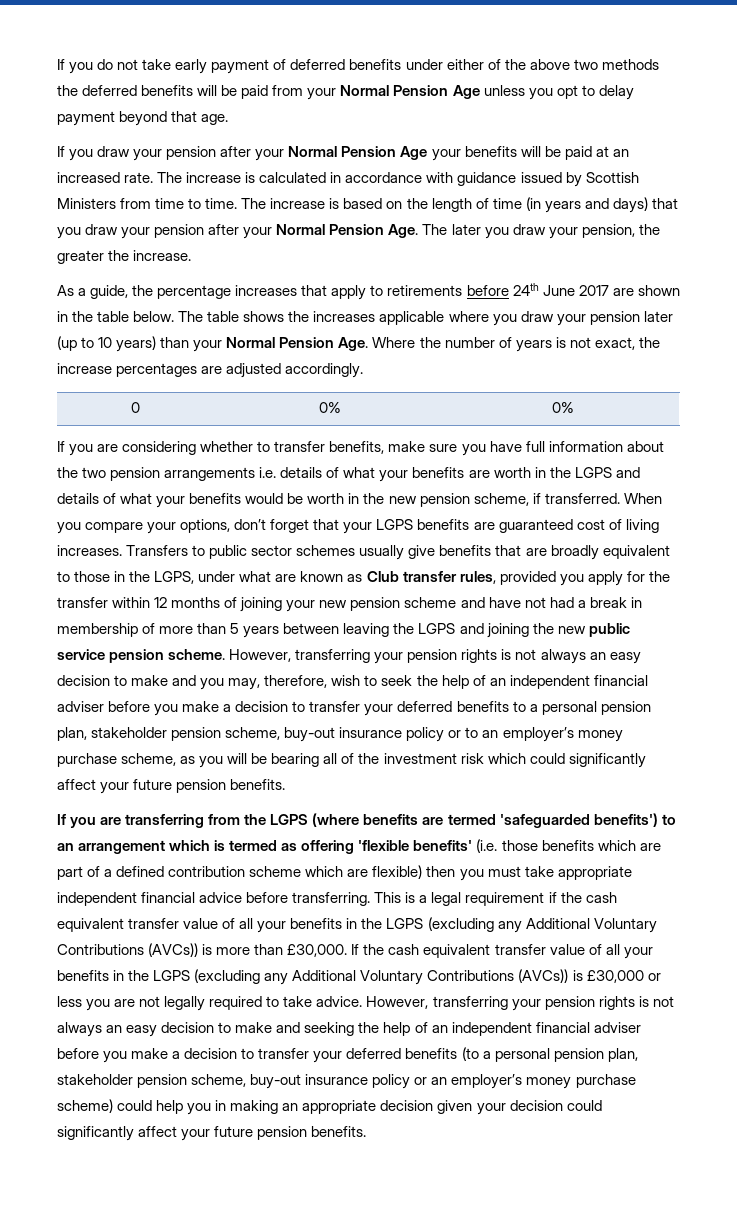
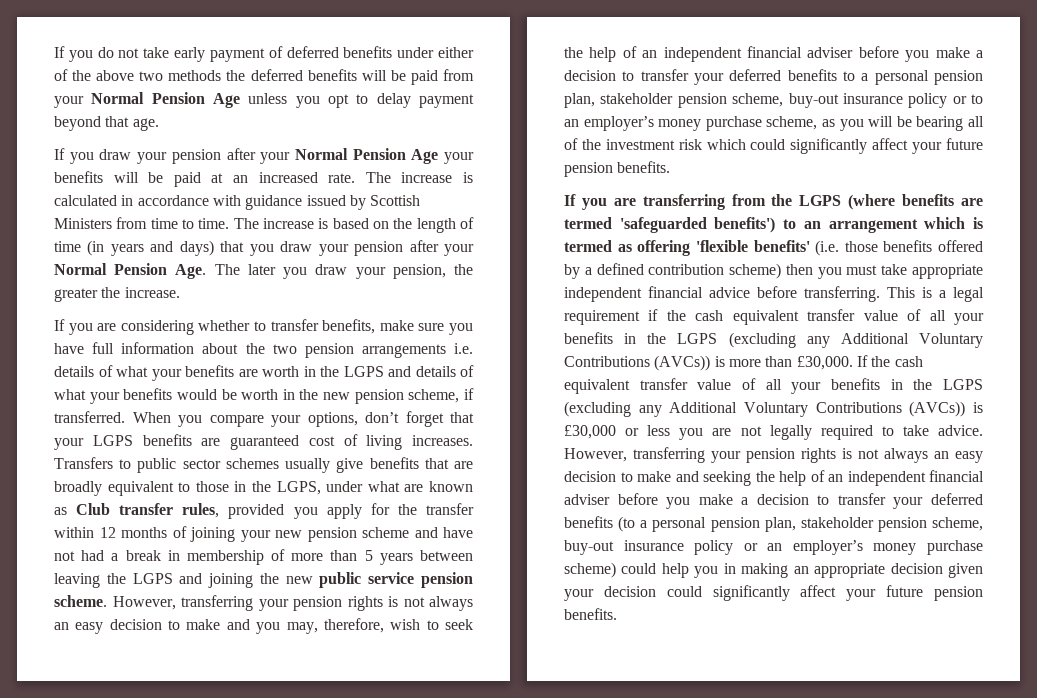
- As a guide, the percentage increases that apply to retirements before 24th June 2017 are shown in the table below. The table shows the increases applicable where you draw your pension later (up to 10 years) than your Normal Pension Age. Where the number of years is not exact, the increase percentages are adjusted accordingly.
- 0 | 0% | 0%
- If you are transferring from the LGPS (where benefits are termed 'safeguarded benefits') to an arrangement which is termed as offering 'flexible benefits' (i.e. those benefits which are part of a defined contribution scheme which are flexible) then you must take appropriate independent financial advice before transferring.
+ If you are transferring from the LGPS (where benefits are termed 'safeguarded benefits') to an arrangement which is termed as offering 'flexible benefits' (i.e. those benefits offered by a defined contribution scheme) then you must take appropriate independent financial advice before transferring.

